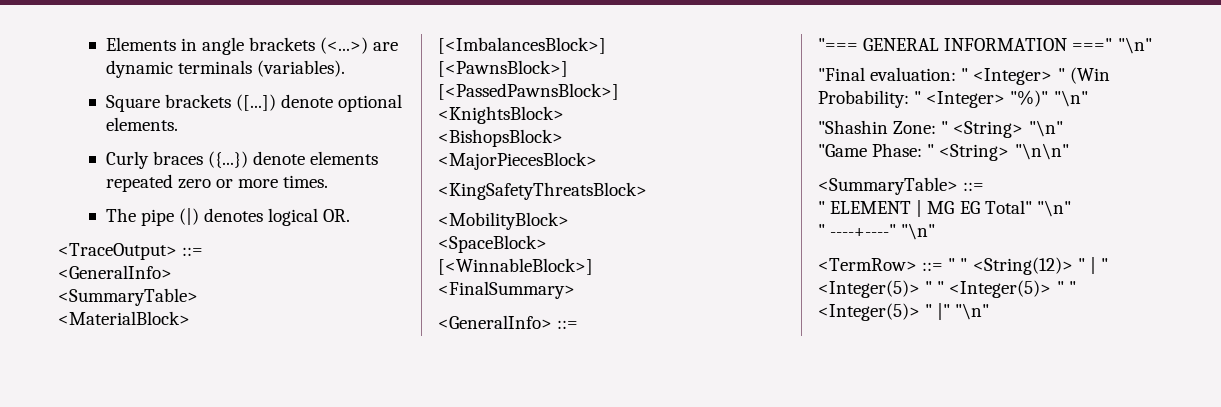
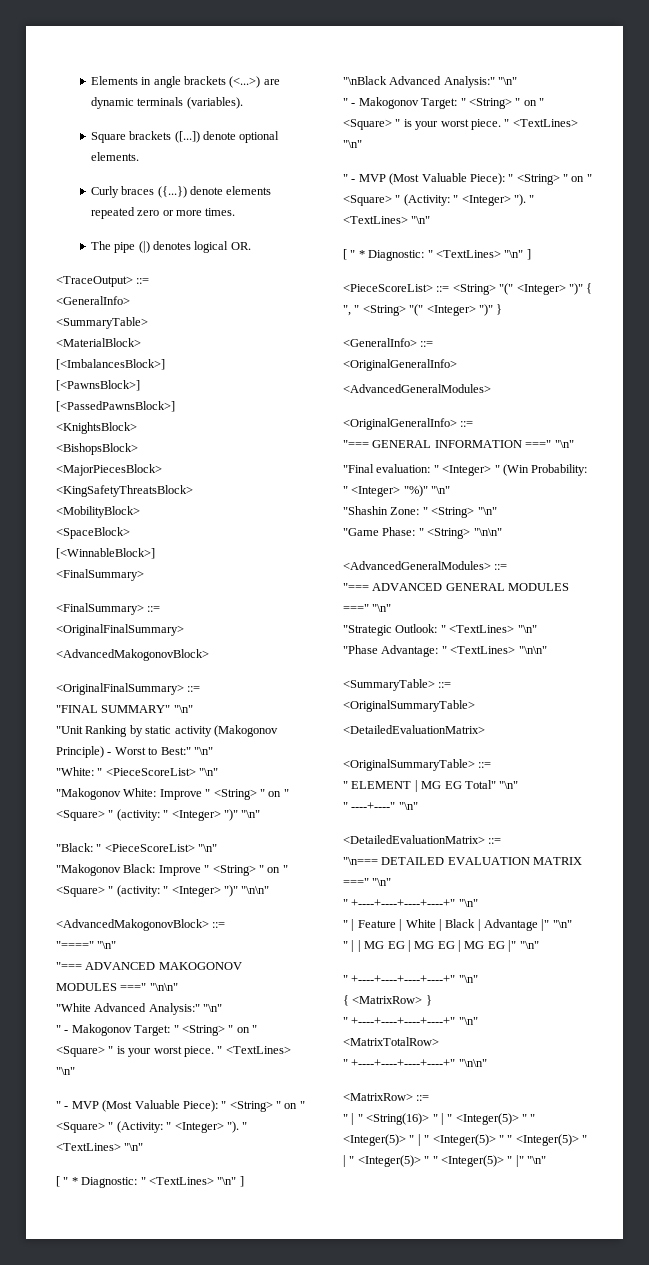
+ <FinalSummary> ::=
+ <OriginalFinalSummary>
+ <AdvancedMakogonovBlock>
+ <OriginalFinalSummary> ::=
+ "FINAL SUMMARY" "\n"
+ "Unit Ranking by static activity (Makogonov Principle) - Worst to Best:" "\n"
+ "White: " <PieceScoreList> "\n"
+ "Makogonov White: Improve " <String> " on " <Square> " (activity: " <Integer> ")" "\n"
+ "Black: " <PieceScoreList> "\n"
+ "Makogonov Black: Improve " <String> " on " <Square> " (activity: " <Integer> ")" "\n\n"
+ <AdvancedMakogonovBlock> ::=
+ "====" "\n"
+ "=== ADVANCED MAKOGONOV MODULES ===" "\n\n"
+ "White Advanced Analysis:" "\n"
+ " - Makogonov Target: " <String> " on " <Square> " is your worst piece. " <TextLines> "\n"
+ " - MVP (Most Valuable Piece): " <String> " on " <Square> " (Activity: " <Integer> "). " <TextLines> "\n"
+ [ " * Diagnostic: " <TextLines> "\n" ]
+ "\nBlack Advanced Analysis:" "\n"
+ " - Makogonov Target: " <String> " on " <Square> " is your worst piece. " <TextLines> "\n"
+ " - MVP (Most Valuable Piece): " <String> " on " <Square> " (Activity: " <Integer> "). " <TextLines> "\n"
+ [ " * Diagnostic: " <TextLines> "\n" ]
+ <PieceScoreList> ::= <String> "(" <Integer> ")" { ", " <String> "(" <Integer> ")" }
  <GeneralInfo> ::=
+ <OriginalGeneralInfo>
+ <AdvancedGeneralModules>
+ <OriginalGeneralInfo> ::=
+ <AdvancedGeneralModules> ::=
+ "=== ADVANCED GENERAL MODULES ===" "\n"
+ "Strategic Outlook: " <TextLines> "\n"
+ "Phase Advantage: " <TextLines> "\n\n"
  <SummaryTable> ::=
+ <OriginalSummaryTable>
+ <DetailedEvaluationMatrix>
+ <OriginalSummaryTable> ::=
- <TermRow> ::= " " <String(12)> " | " <Integer(5)> " " <Integer(5)> " " <Integer(5)> " |" "\n"
+ <DetailedEvaluationMatrix> ::=
+ "\n=== DETAILED EVALUATION MATRIX ===" "\n"
+ " +----+----+----+----+" "\n"
+ " | Feature | White | Black | Advantage |" "\n"
+ " | | MG EG | MG EG | MG EG |" "\n"
+ " +----+----+----+----+" "\n"
+ { <MatrixRow> }
+ " +----+----+----+----+" "\n"
+ <MatrixTotalRow>
+ " +----+----+----+----+" "\n\n"
+ <MatrixRow> ::=
+ " | " <String(16)> " | " <Integer(5)> " " <Integer(5)> " | " <Integer(5)> " " <Integer(5)> " | " <Integer(5)> " " <Integer(5)> " |" "\n"

